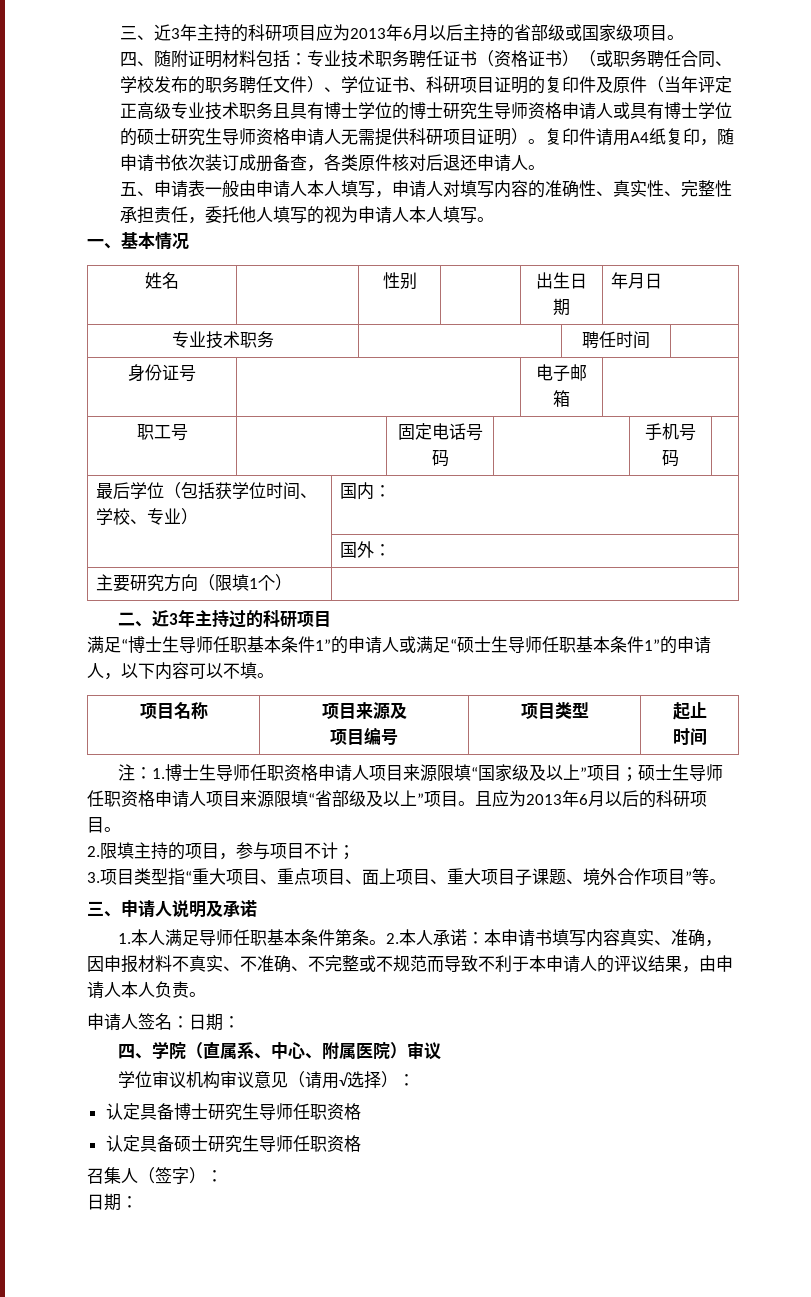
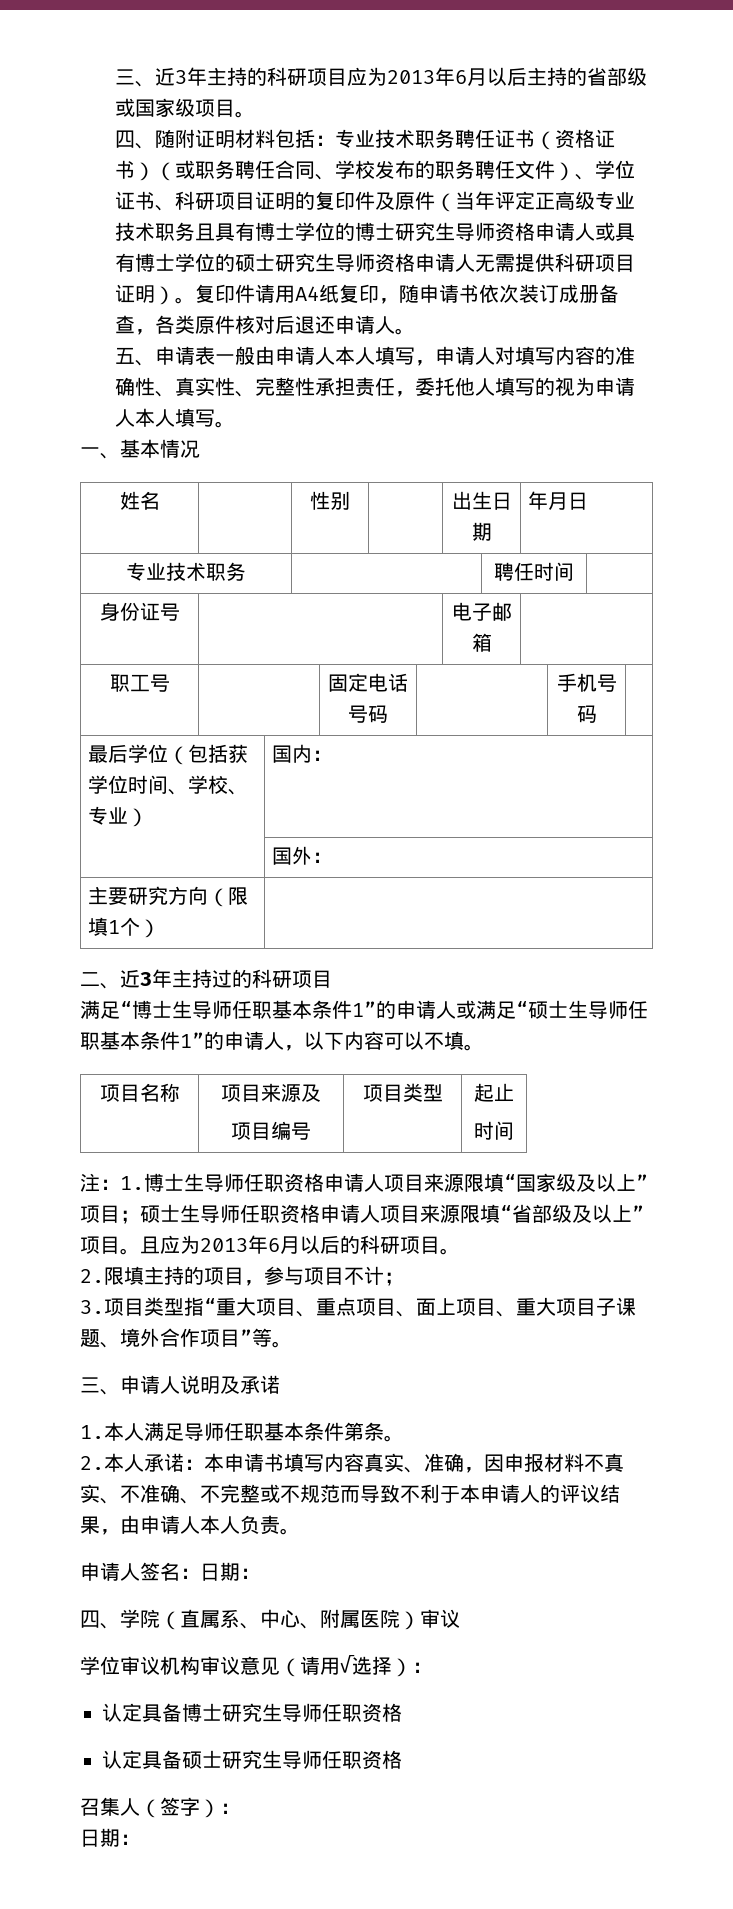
- 1.本人满足导师任职基本条件第条。2.本人承诺：本申请书填写内容真实、准确，因申报材料不真实、不准确、不完整或不规范而导致不利于本申请人的评议结果，由申请人本人负责。
+ 1.本人满足导师任职基本条件第条。
+ 2.本人承诺：本申请书填写内容真实、准确，因申报材料不真实、不准确、不完整或不规范而导致不利于本申请人的评议结果，由申请人本人负责。

